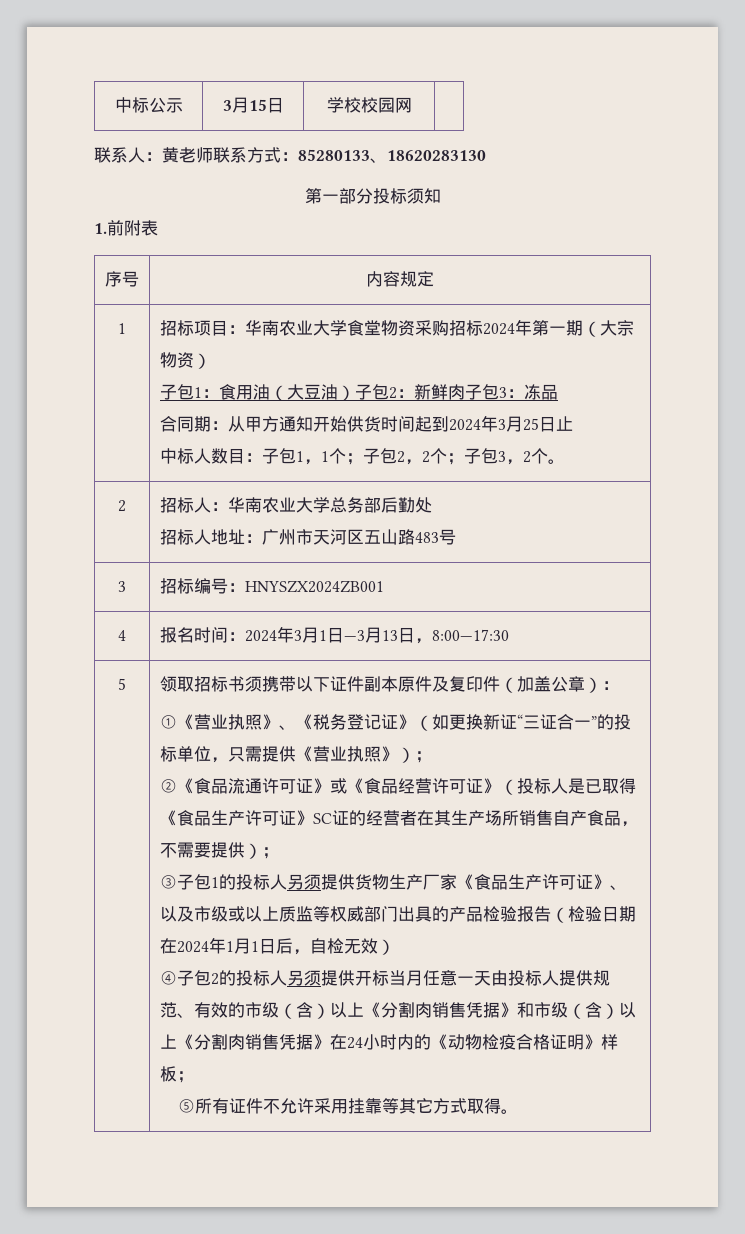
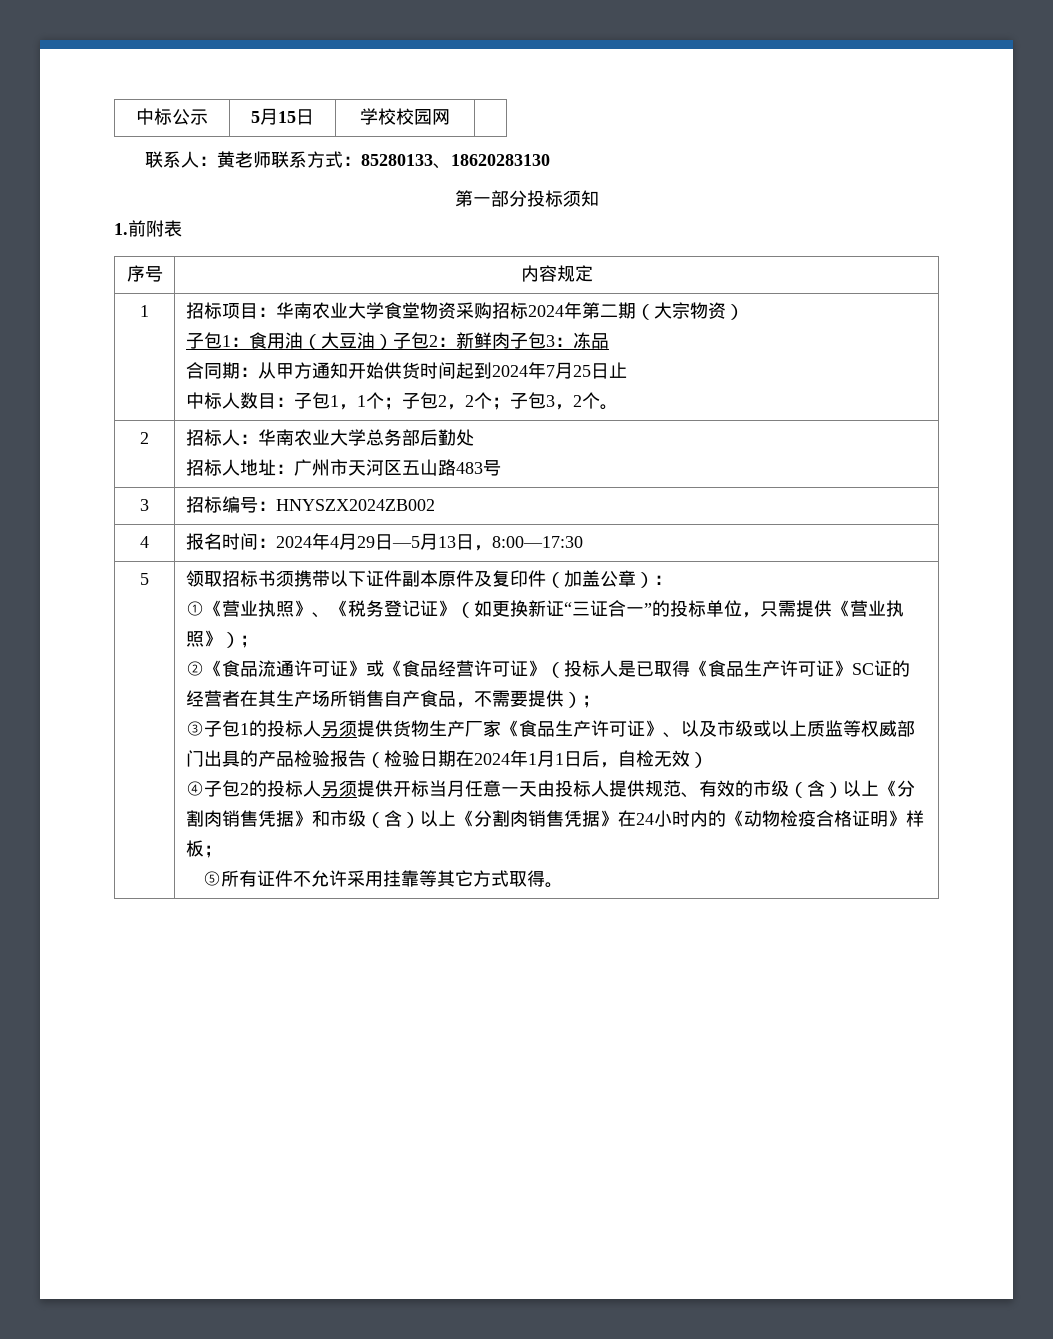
- 中标公示 | 3月15日 | 学校校园网 |
+ 中标公示 | 5月15日 | 学校校园网 |
- 招标项目：华南农业大学食堂物资采购招标2024年第一期（大宗物资）
+ 招标项目：华南农业大学食堂物资采购招标2024年第二期（大宗物资）
- 合同期：从甲方通知开始供货时间起到2024年3月25日止
+ 合同期：从甲方通知开始供货时间起到2024年7月25日止
- 3 | 招标编号：HNYSZX2024ZB001
+ 3 | 招标编号：HNYSZX2024ZB002
- 4 | 报名时间：2024年3月1日—3月13日，8:00—17:30
+ 4 | 报名时间：2024年4月29日—5月13日，8:00—17:30

